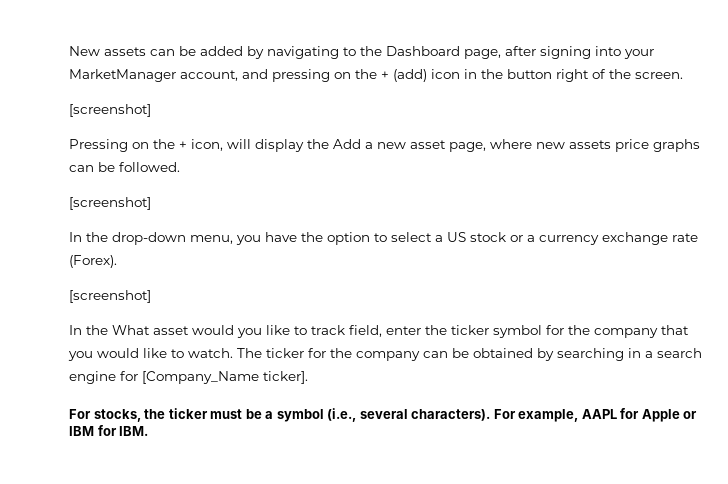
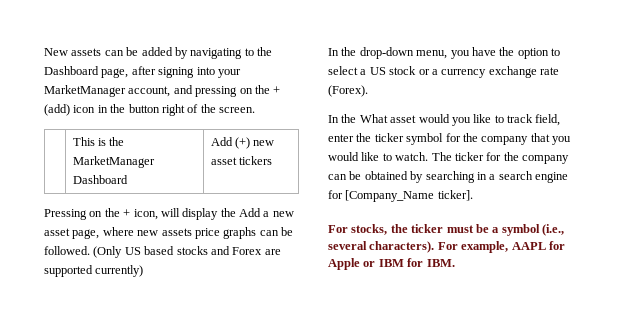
  New assets can be added by navigating to the Dashboard page, after signing into your MarketManager account, and pressing on the + (add) icon in the button right of the screen.
- [screenshot]
+ | This is the MarketManager Dashboard | Add (+) new asset tickers
- Pressing on the + icon, will display the Add a new asset page, where new assets price graphs can be followed.
- [screenshot]
+ Pressing on the + icon, will display the Add a new asset page, where new assets price graphs can be followed. (Only US based stocks and Forex are supported currently)
  In the drop-down menu, you have the option to select a US stock or a currency exchange rate (Forex).
- [screenshot]

